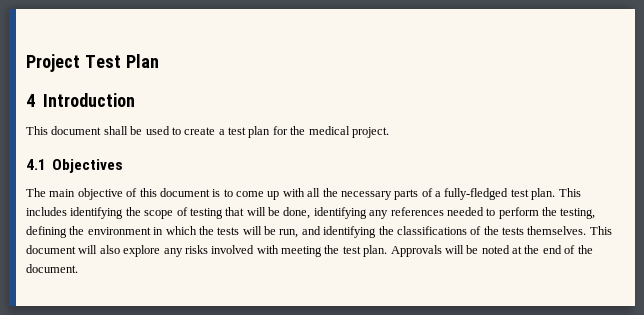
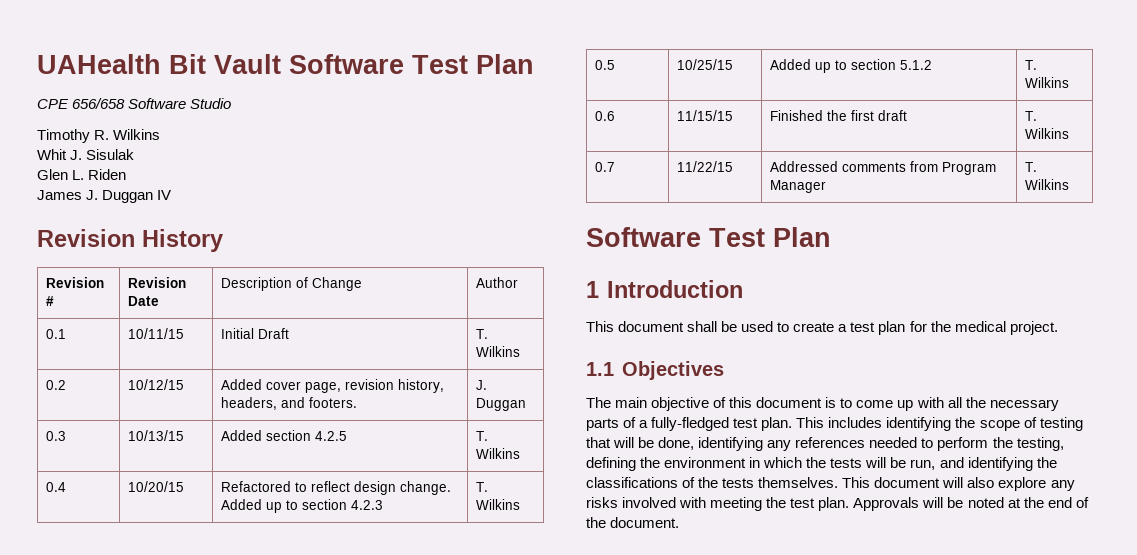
- Project Test Plan
- 4 Introduction
+ UAHealth Bit Vault Software Test Plan
+ CPE 656/658 Software Studio
+ Timothy R. Wilkins
+ Whit J. Sisulak
+ Glen L. Riden
+ James J. Duggan IV
+ Revision History
+ Revision # | Revision Date | Description of Change | Author
+ 0.1 | 10/11/15 | Initial Draft | T. Wilkins
+ 0.2 | 10/12/15 | Added cover page, revision history, headers, and footers. | J. Duggan
+ 0.3 | 10/13/15 | Added section 4.2.5 | T. Wilkins
+ 0.4 | 10/20/15 | Refactored to reflect design change. Added up to section 4.2.3 | T. Wilkins
+ 0.5 | 10/25/15 | Added up to section 5.1.2 | T. Wilkins
+ 0.6 | 11/15/15 | Finished the first draft | T. Wilkins
+ 0.7 | 11/22/15 | Addressed comments from Program Manager | T. Wilkins
+ Software Test Plan
+ 1 Introduction
- 4.1 Objectives
+ 1.1 Objectives

